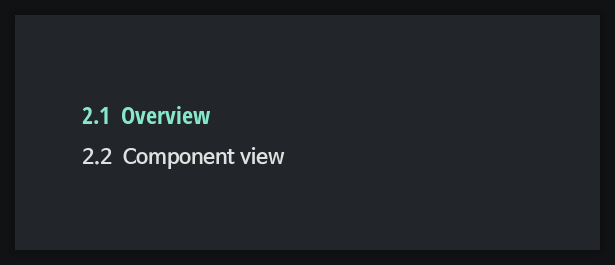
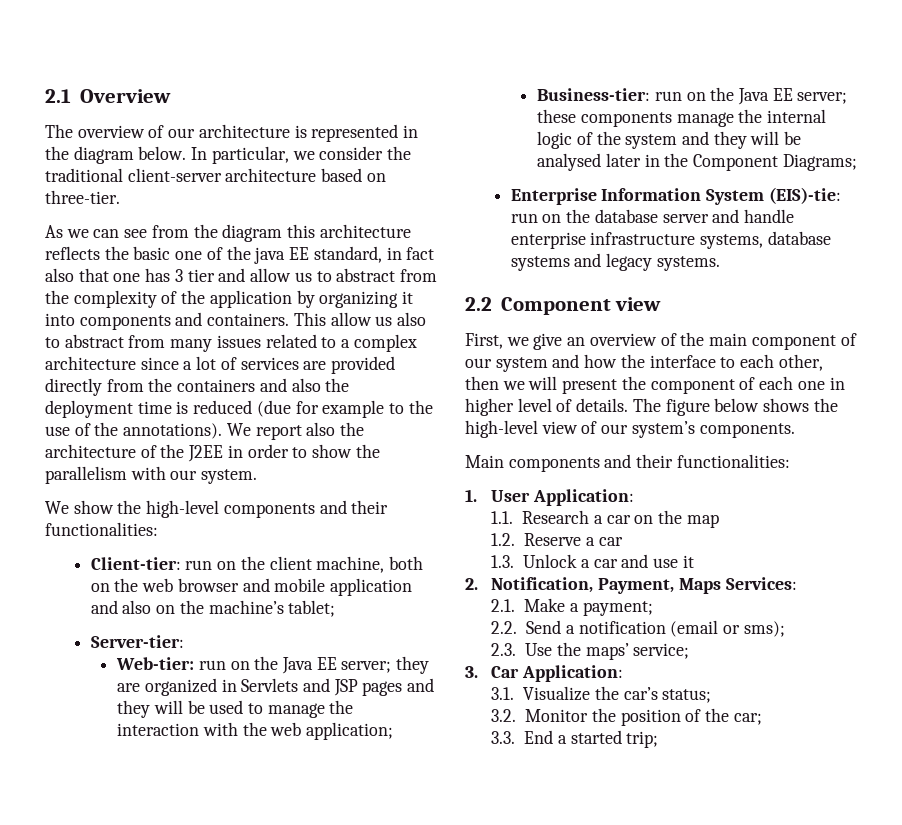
+ The overview of our architecture is represented in the diagram below. In particular, we consider the traditional client-server architecture based on three-tier.
+ As we can see from the diagram this architecture reflects the basic one of the java EE standard, in fact also that one has 3 tier and allow us to abstract from the complexity of the application by organizing it into components and containers. This allow us also to abstract from many issues related to a complex architecture since a lot of services are provided directly from the containers and also the deployment time is reduced (due for example to the use of the annotations). We report also the architecture of the J2EE in order to show the parallelism with our system.
+ We show the high-level components and their functionalities:
+ Client-tier: run on the client machine, both on the web browser and mobile application and also on the machine’s tablet;
+ Server-tier:
+ Web-tier: run on the Java EE server; they are organized in Servlets and JSP pages and they will be used to manage the interaction with the web application;
+ Business-tier: run on the Java EE server; these components manage the internal logic of the system and they will be analysed later in the Component Diagrams;
+ Enterprise Information System (EIS)-tie: run on the database server and handle enterprise infrastructure systems, database systems and legacy systems.
  2.2 Component view
+ First, we give an overview of the main component of our system and how the interface to each other, then we will present the component of each one in higher level of details. The figure below shows the high-level view of our system’s components.
+ Main components and their functionalities:
+ 1. User Application:
+ 1.1. Research a car on the map
+ 1.2. Reserve a car
+ 1.3. Unlock a car and use it
+ 2. Notification, Payment, Maps Services:
+ 2.1. Make a payment;
+ 2.2. Send a notification (email or sms);
+ 2.3. Use the maps’ service;
+ 3. Car Application:
+ 3.1. Visualize the car’s status;
+ 3.2. Monitor the position of the car;
+ 3.3. End a started trip;

